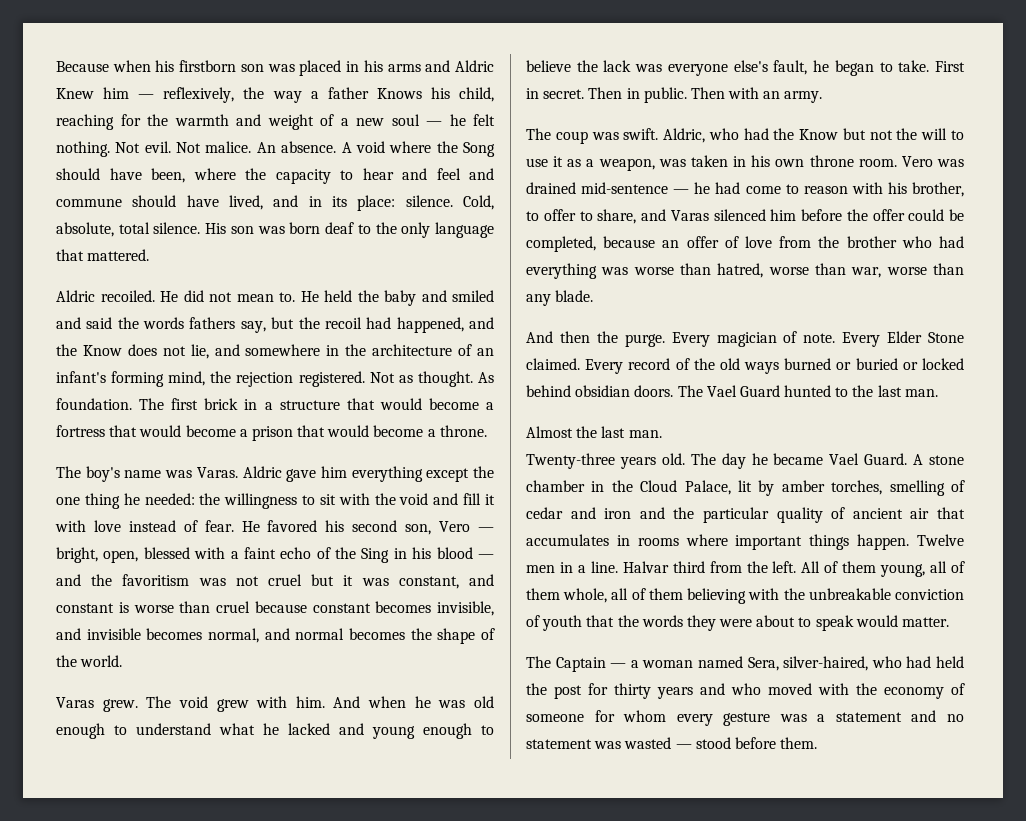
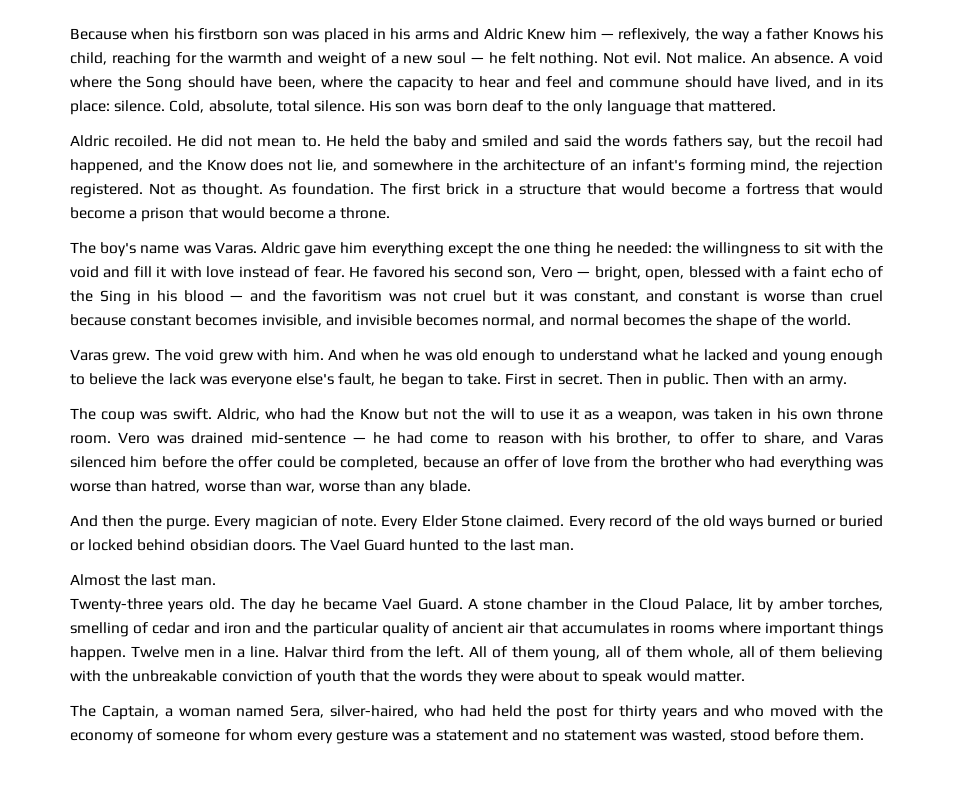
- The Captain — a woman named Sera, silver-haired, who had held the post for thirty years and who moved with the economy of someone for whom every gesture was a statement and no statement was wasted — stood before them.
+ The Captain, a woman named Sera, silver-haired, who had held the post for thirty years and who moved with the economy of someone for whom every gesture was a statement and no statement was wasted, stood before them.

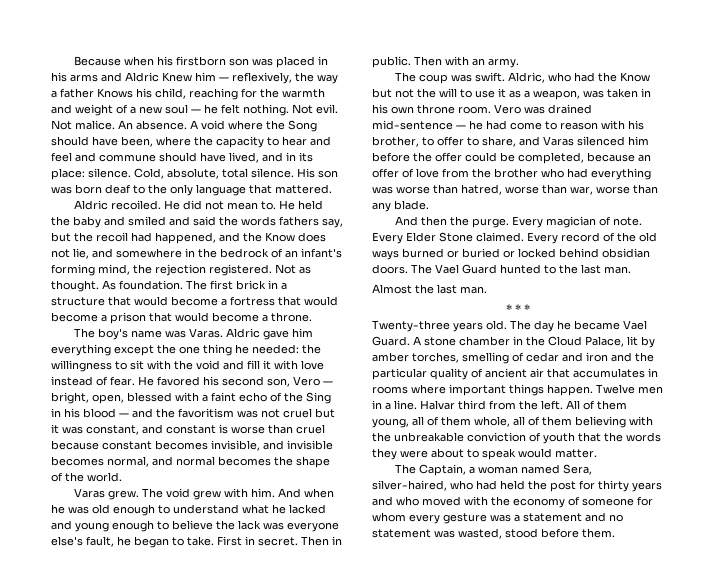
- He held the baby and smiled and said the words fathers say, but the recoil had happened, and the Know does not lie, and somewhere in the architecture of an infant's forming mind, the rejection registered.
+ He held the baby and smiled and said the words fathers say, but the recoil had happened, and the Know does not lie, and somewhere in the bedrock of an infant's forming mind, the rejection registered.
+ * * *

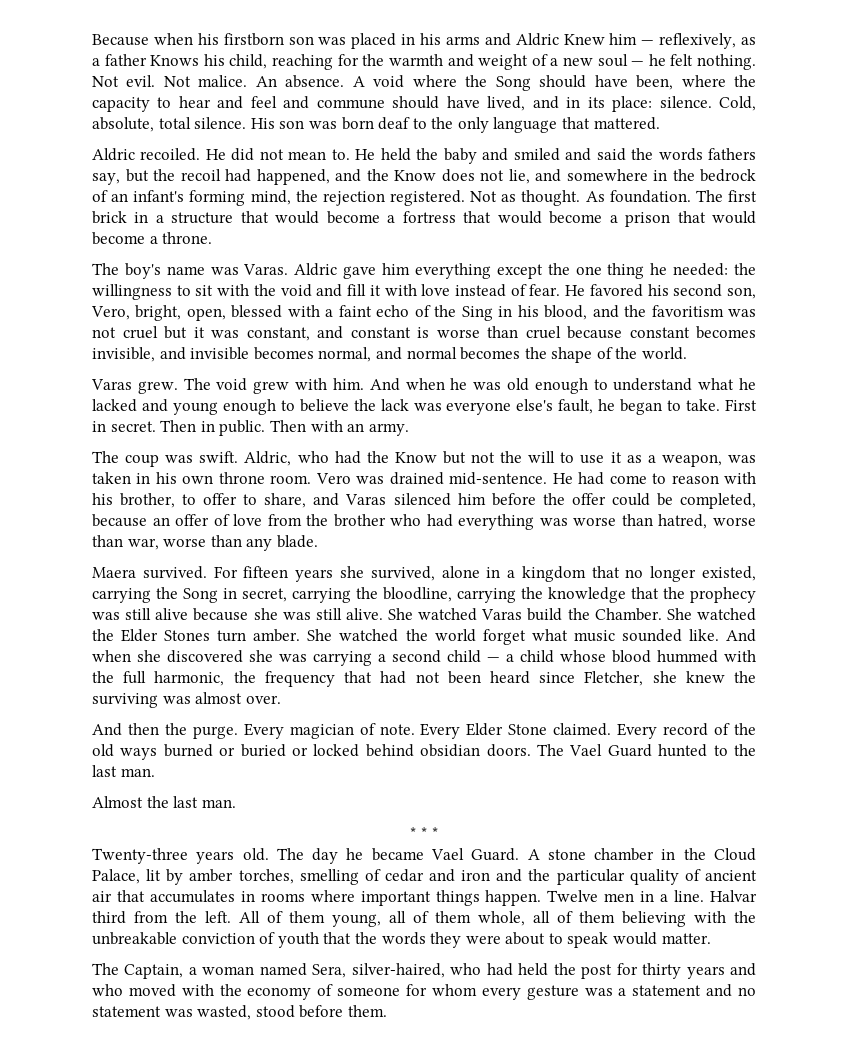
- Because when his firstborn son was placed in his arms and Aldric Knew him — reflexively, the way a father Knows his child, reaching for the warmth and weight of a new soul — he felt nothing.
+ Because when his firstborn son was placed in his arms and Aldric Knew him — reflexively, as a father Knows his child, reaching for the warmth and weight of a new soul — he felt nothing.
- He favored his second son, Vero — bright, open, blessed with a faint echo of the Sing in his blood — and the favoritism was not cruel but it was constant, and constant is worse than cruel because constant becomes invisible, and invisible becomes normal, and normal becomes the shape of the world.
+ He favored his second son, Vero, bright, open, blessed with a faint echo of the Sing in his blood, and the favoritism was not cruel but it was constant, and constant is worse than cruel because constant becomes invisible, and invisible becomes normal, and normal becomes the shape of the world.
- Vero was drained mid-sentence — he had come to reason with his brother, to offer to share, and Varas silenced him before the offer could be completed, because an offer of love from the brother who had everything was worse than hatred, worse than war, worse than any blade.
+ Vero was drained mid-sentence. He had come to reason with his brother, to offer to share, and Varas silenced him before the offer could be completed, because an offer of love from the brother who had everything was worse than hatred, worse than war, worse than any blade.
+ Maera survived. For fifteen years she survived, alone in a kingdom that no longer existed, carrying the Song in secret, carrying the bloodline, carrying the knowledge that the prophecy was still alive because she was still alive. She watched Varas build the Chamber. She watched the Elder Stones turn amber. She watched the world forget what music sounded like. And when she discovered she was carrying a second child — a child whose blood hummed with the full harmonic, the frequency that had not been heard since Fletcher, she knew the surviving was almost over.

